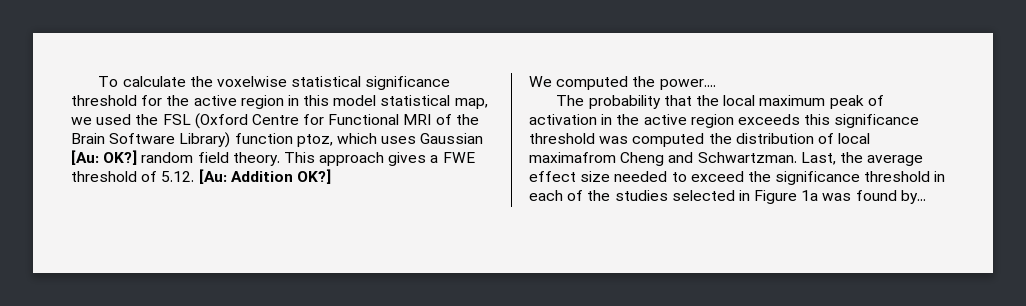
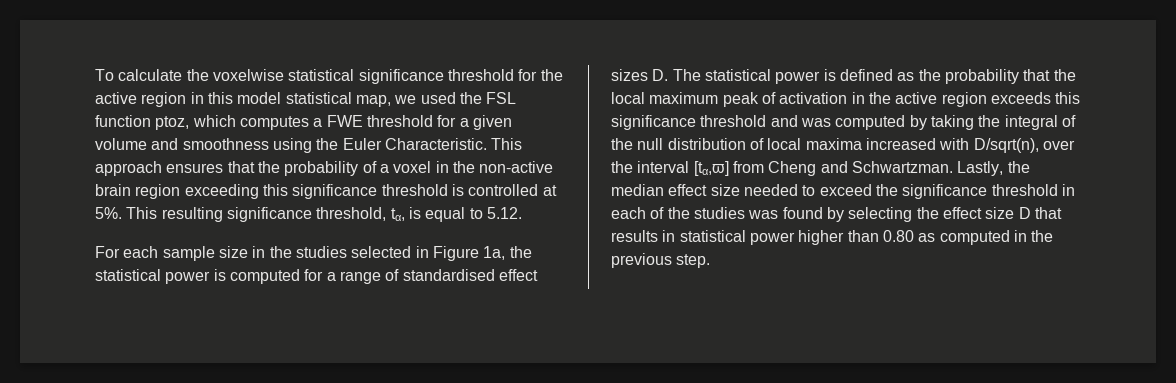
- To calculate the voxelwise statistical significance threshold for the active region in this model statistical map, we used the FSL (Oxford Centre for Functional MRI of the Brain Software Library) function ptoz, which uses Gaussian [Au: OK?] random field theory. This approach gives a FWE threshold of 5.12. [Au: Addition OK?]
- We computed the power....
- The probability that the local maximum peak of activation in the active region exceeds this significance threshold was computed the distribution of local maximafrom Cheng and Schwartzman. Last, the average effect size needed to exceed the significance threshold in each of the studies selected in Figure 1a was found by...
+ To calculate the voxelwise statistical significance threshold for the active region in this model statistical map, we used the FSL function ptoz, which computes a FWE threshold for a given volume and smoothness using the Euler Characteristic. This approach ensures that the probability of a voxel in the non-active brain region exceeding this significance threshold is controlled at 5%. This resulting significance threshold, tα, is equal to 5.12.
+ For each sample size in the studies selected in Figure 1a, the statistical power is computed for a range of standardised effect sizes D. The statistical power is defined as the probability that the local maximum peak of activation in the active region exceeds this significance threshold and was computed by taking the integral of the null distribution of local maxima increased with D/sqrt(n), over the interval [tα,ϖ] from Cheng and Schwartzman. Lastly, the median effect size needed to exceed the significance threshold in each of the studies was found by selecting the effect size D that results in statistical power higher than 0.80 as computed in the previous step.

